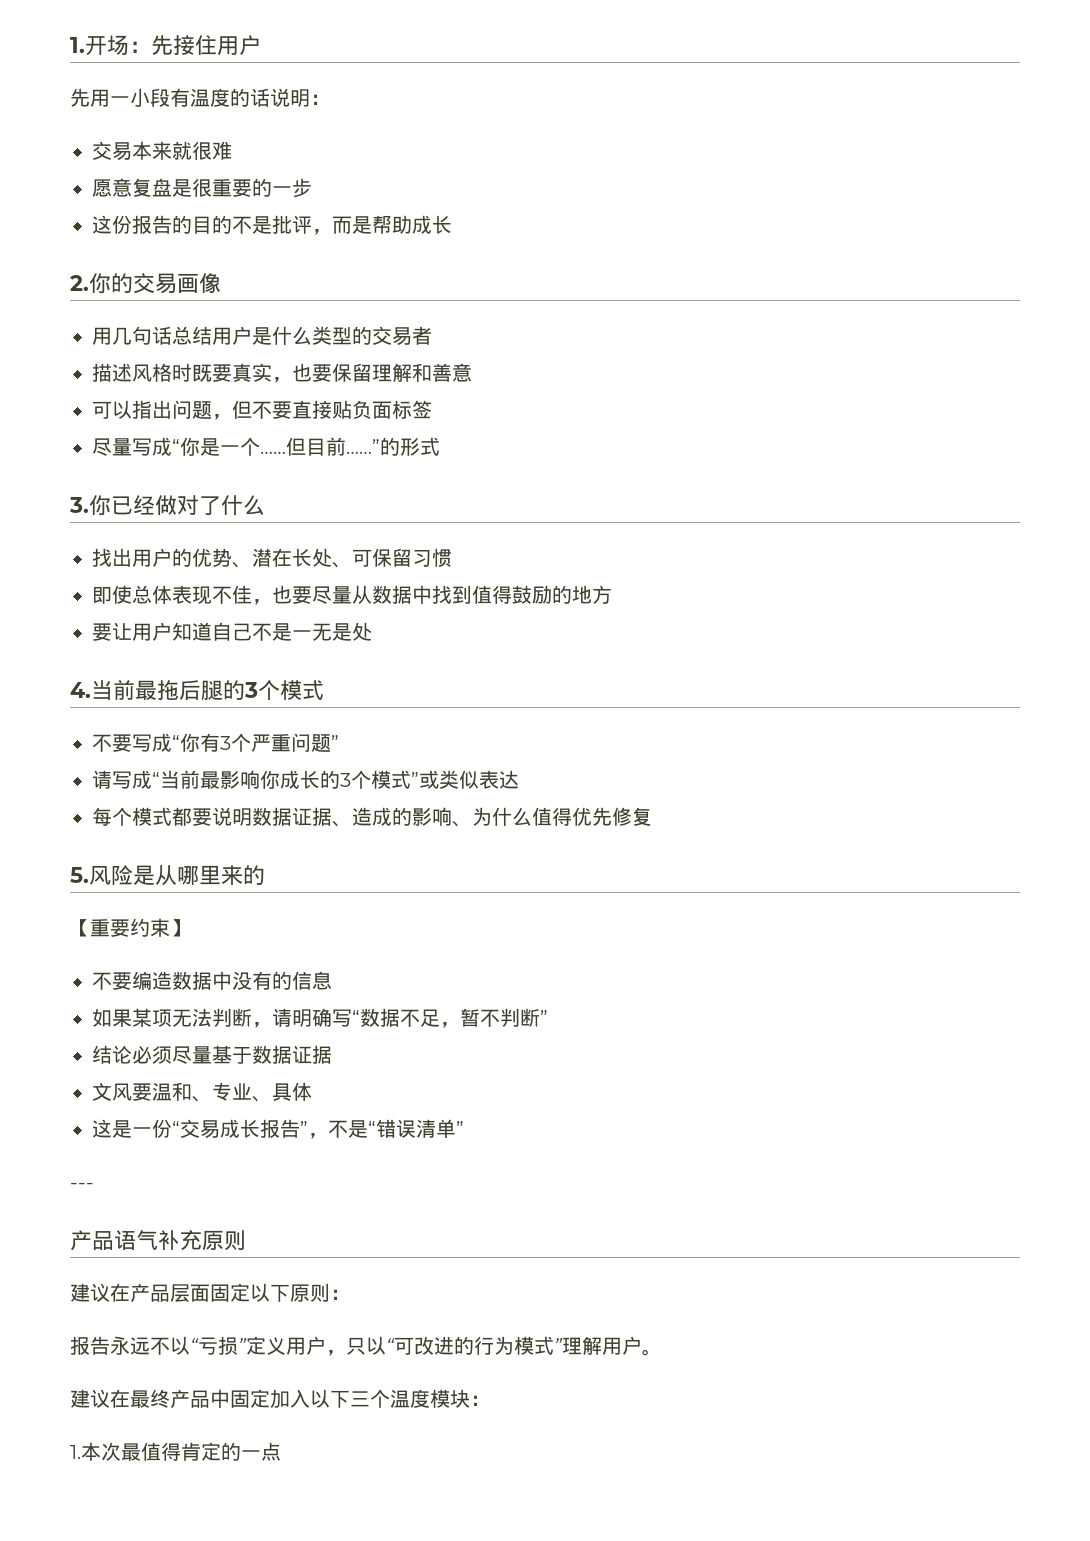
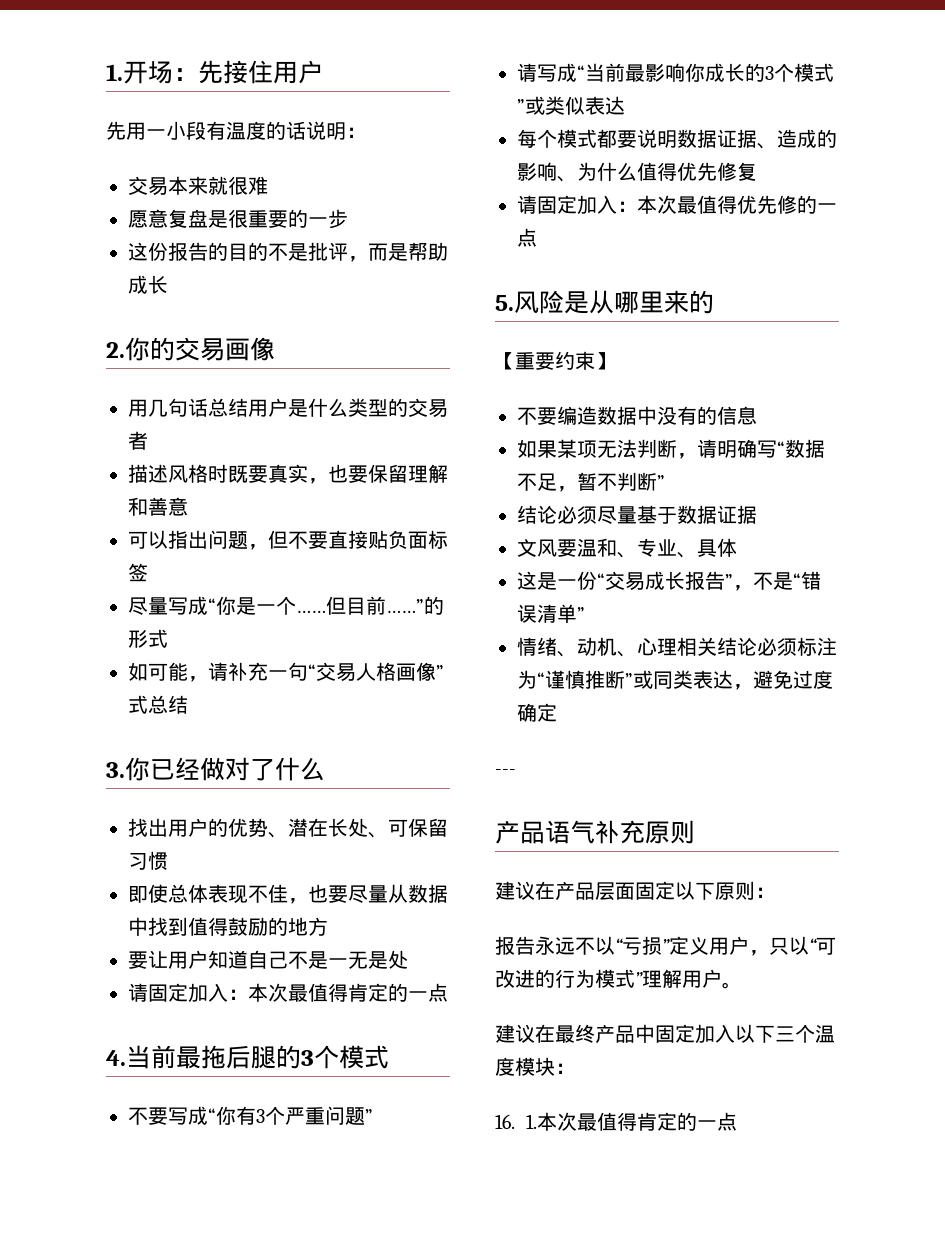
+ 如可能，请补充一句“交易人格画像”式总结
+ 请固定加入：本次最值得肯定的一点
+ 请固定加入：本次最值得优先修的一点
+ 情绪、动机、心理相关结论必须标注为“谨慎推断”或同类表达，避免过度确定
- 1.本次最值得肯定的一点
+ 16. 1.本次最值得肯定的一点

